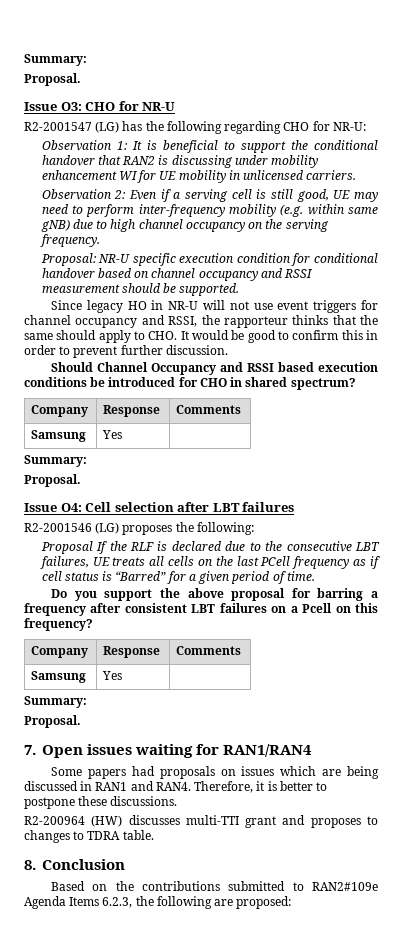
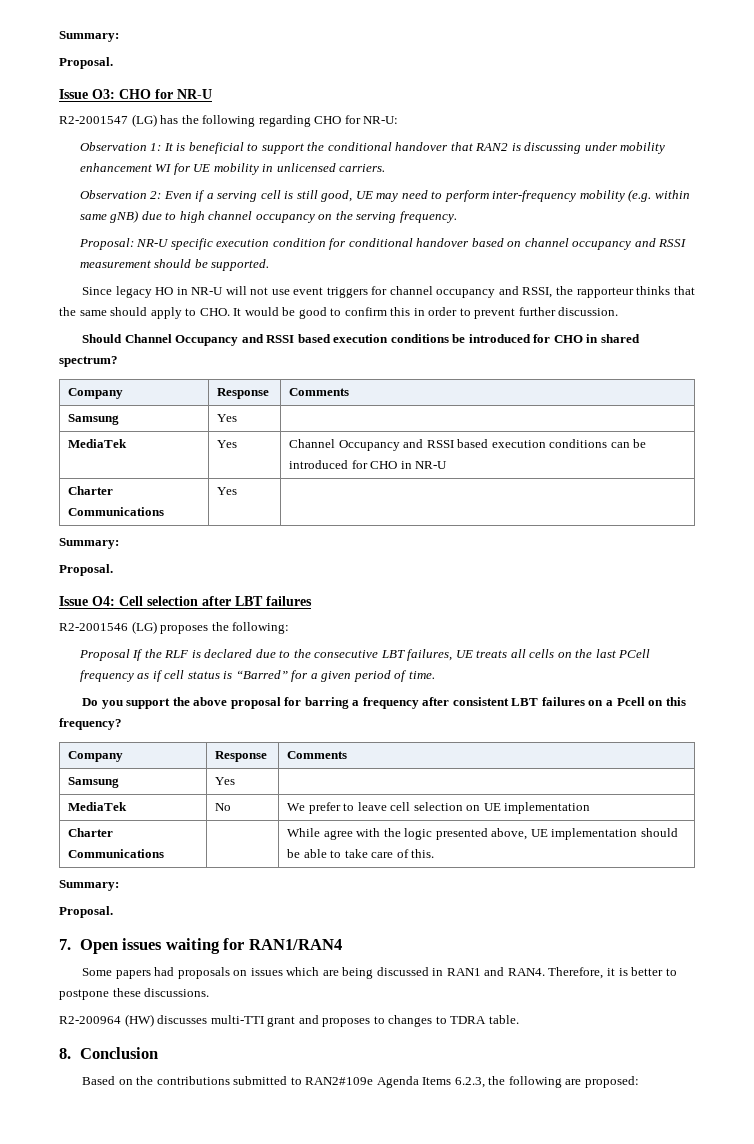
+ MediaTek | Yes | Channel Occupancy and RSSI based execution conditions can be introduced for CHO in NR-U
+ Charter Communications | Yes |
+ MediaTek | No | We prefer to leave cell selection on UE implementation
+ Charter Communications | | While agree with the logic presented above, UE implementation should be able to take care of this.

